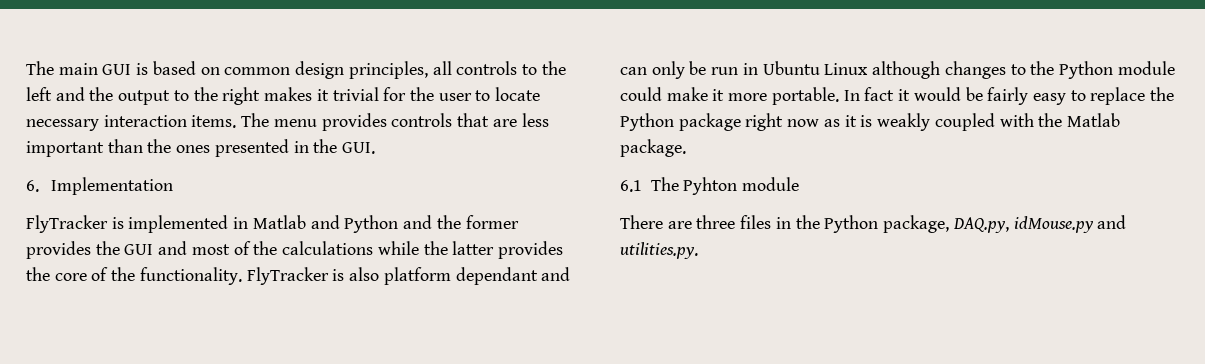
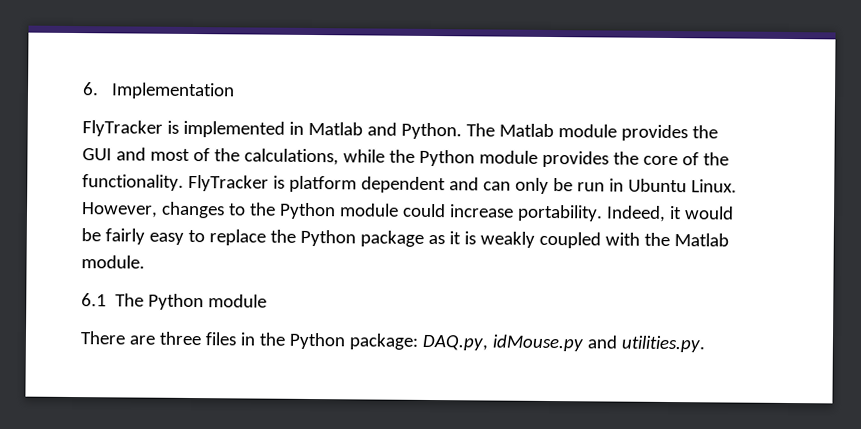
- The main GUI is based on common design principles, all controls to the left and the output to the right makes it trivial for the user to locate necessary interaction items. The menu provides controls that are less important than the ones presented in the GUI.
- FlyTracker is implemented in Matlab and Python and the former provides the GUI and most of the calculations while the latter provides the core of the functionality.
+ FlyTracker is implemented in Matlab and Python. The Matlab module provides the GUI and most of the calculations, while the Python module provides the core of the functionality.
- FlyTracker is also platform dependant and can only be run in Ubuntu Linux although changes to the Python module could make it more portable. In fact it would be fairly easy to replace the Python package right now as it is weakly coupled with the Matlab package.
+ FlyTracker is platform dependent and can only be run in Ubuntu Linux. However, changes to the Python module could increase portability. Indeed, it would be fairly easy to replace the Python package as it is weakly coupled with the Matlab module.
- 6.1 The Pyhton module
+ 6.1 The Python module
- There are three files in the Python package, DAQ.py, idMouse.py and utilities.py.
+ There are three files in the Python package: DAQ.py, idMouse.py and utilities.py.

